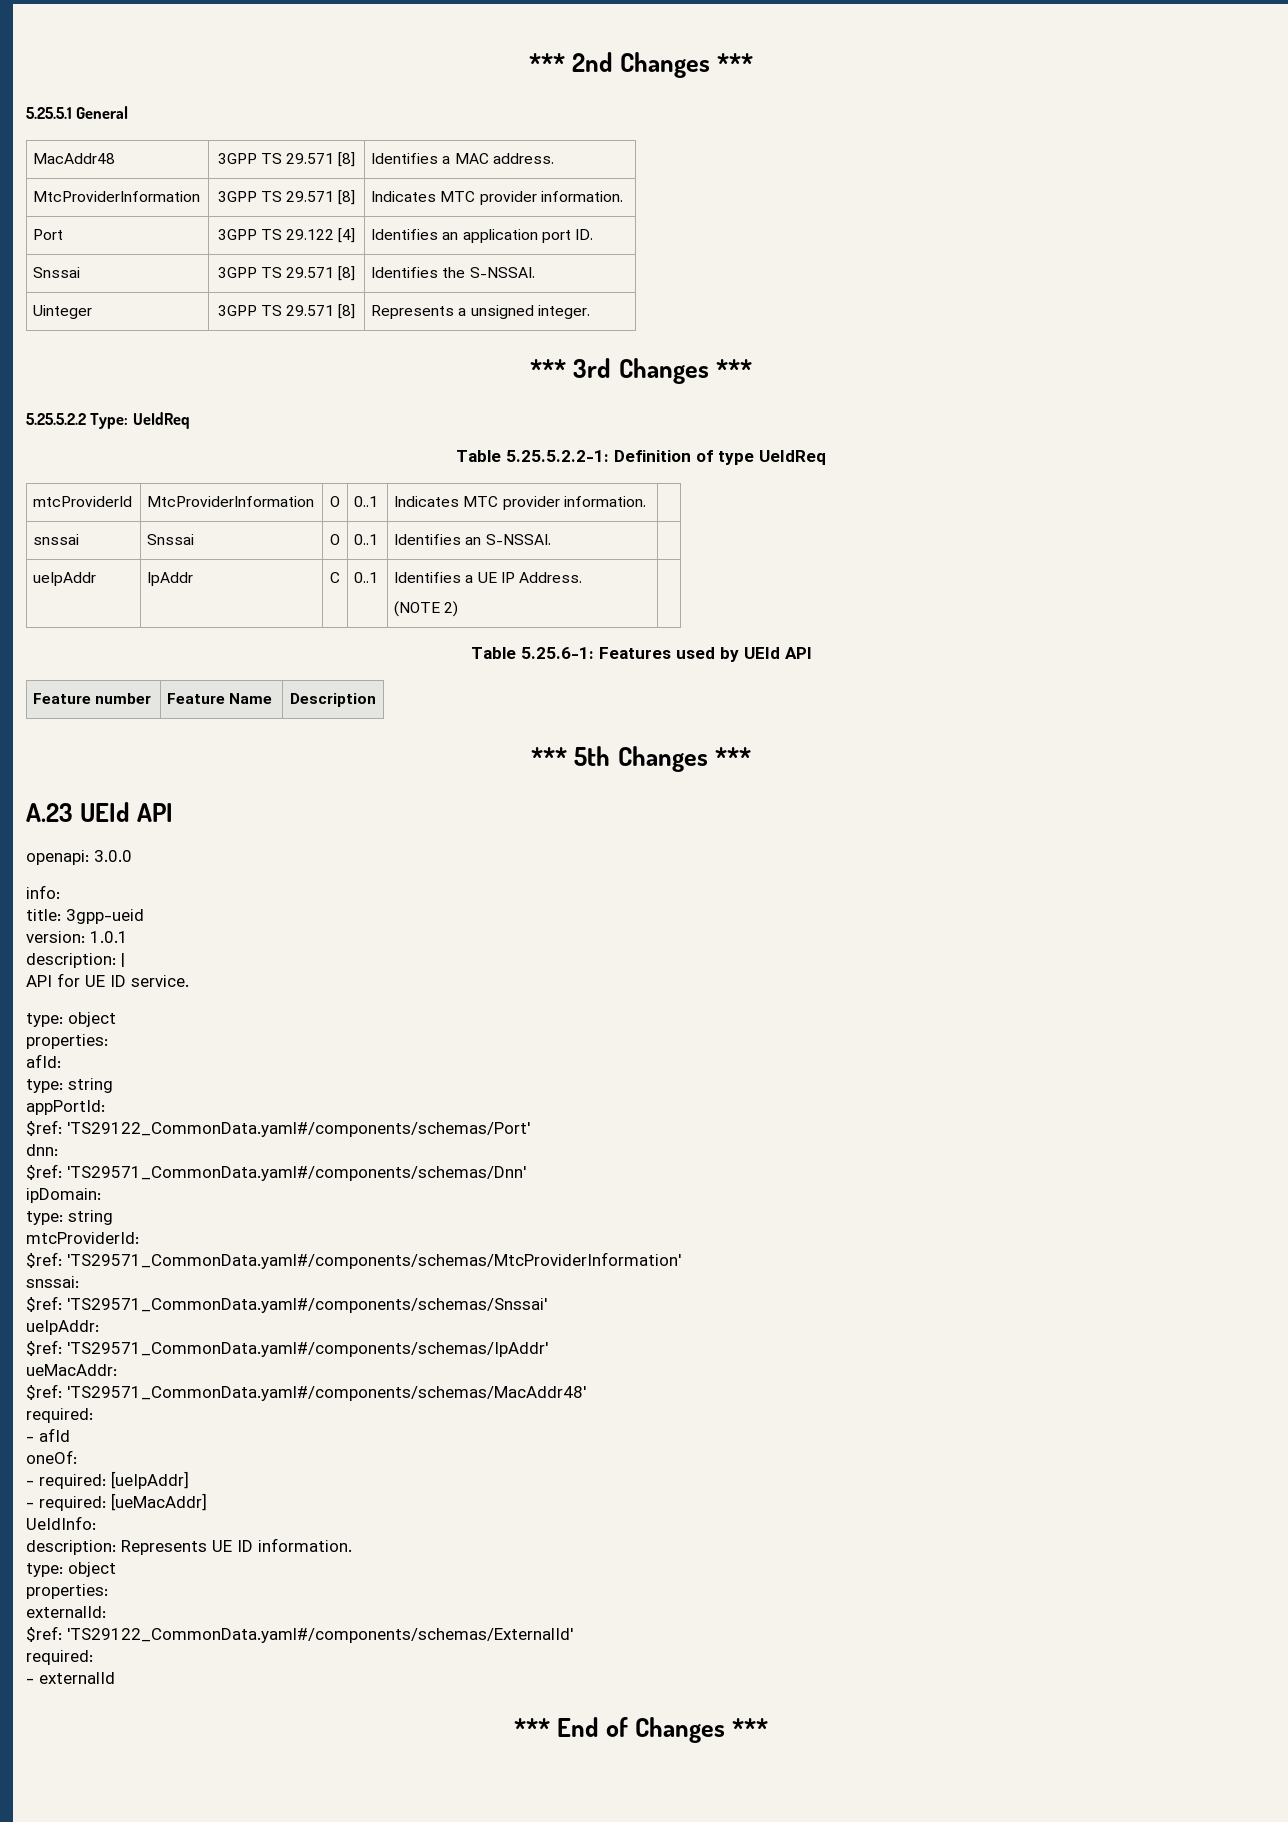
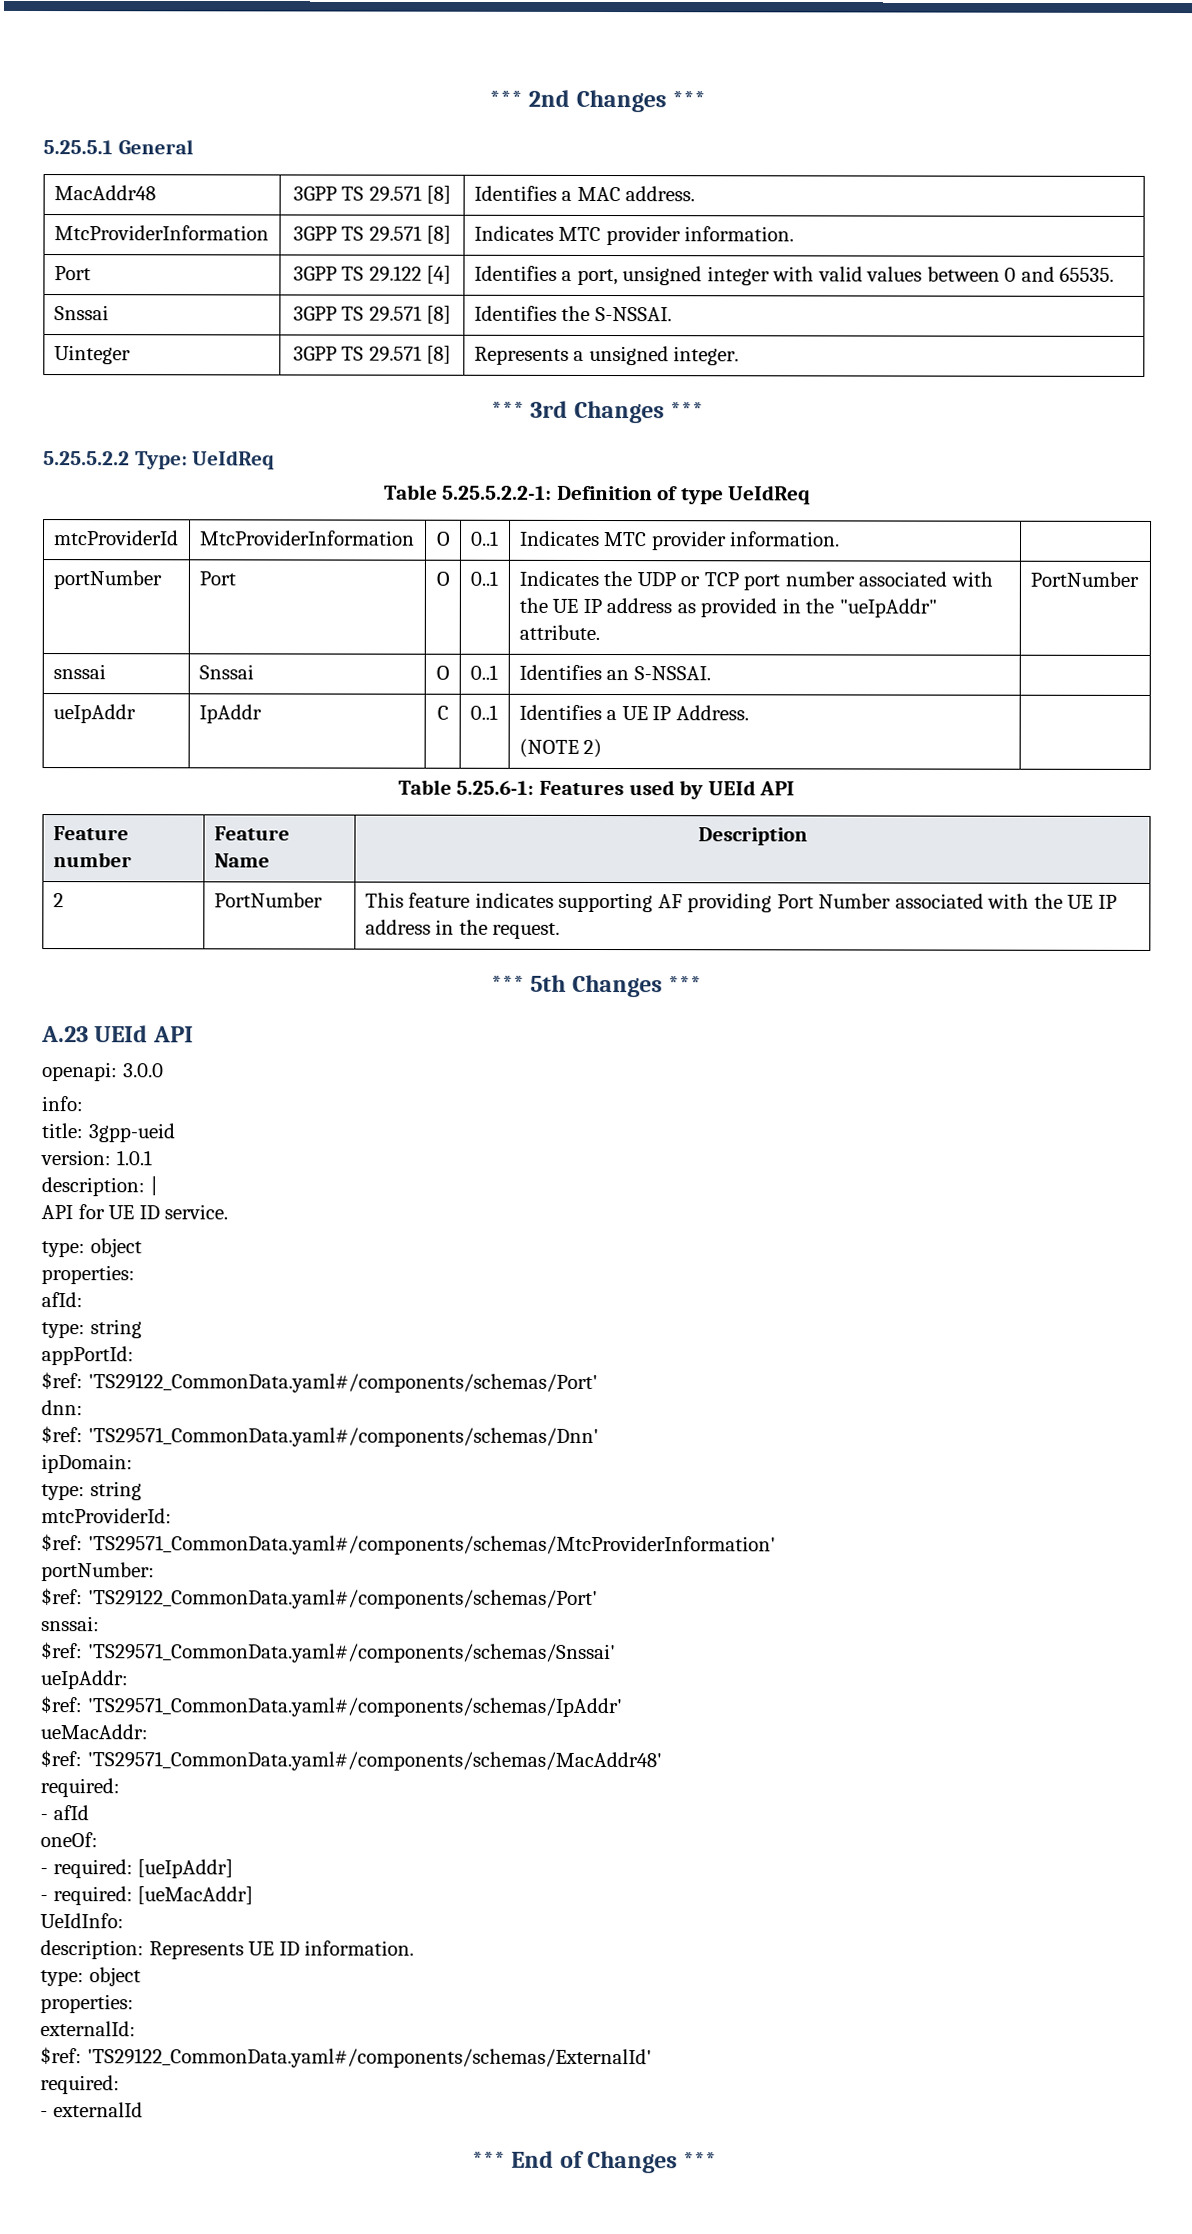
- Port | 3GPP TS 29.122 [4] | Identifies an application port ID.
+ Port | 3GPP TS 29.122 [4] | Identifies a port, unsigned integer with valid values between 0 and 65535.
+ portNumber | Port | O | 0..1 | Indicates the UDP or TCP port number associated with the UE IP address as provided in the "ueIpAddr" attribute. | PortNumber
+ 2 | PortNumber | This feature indicates supporting AF providing Port Number associated with the UE IP address in the request.
+ portNumber:
+ $ref: 'TS29122_CommonData.yaml#/components/schemas/Port'

